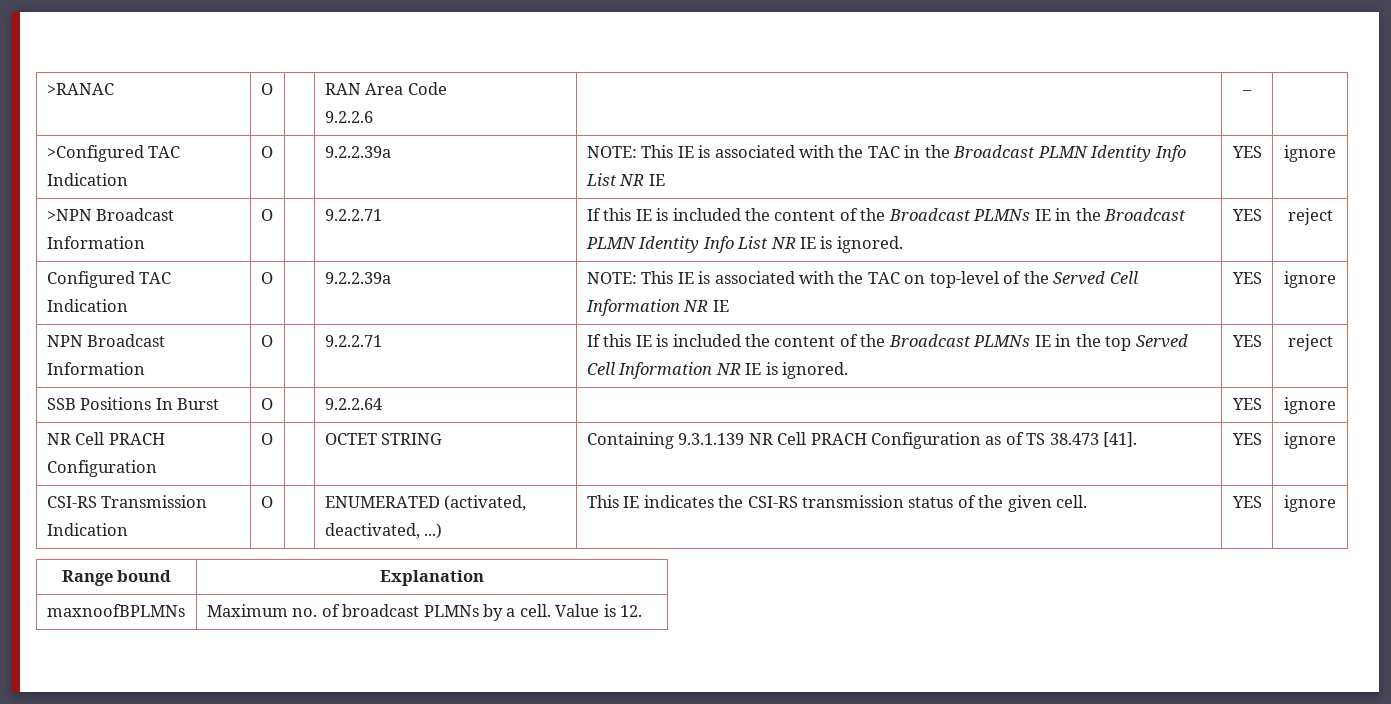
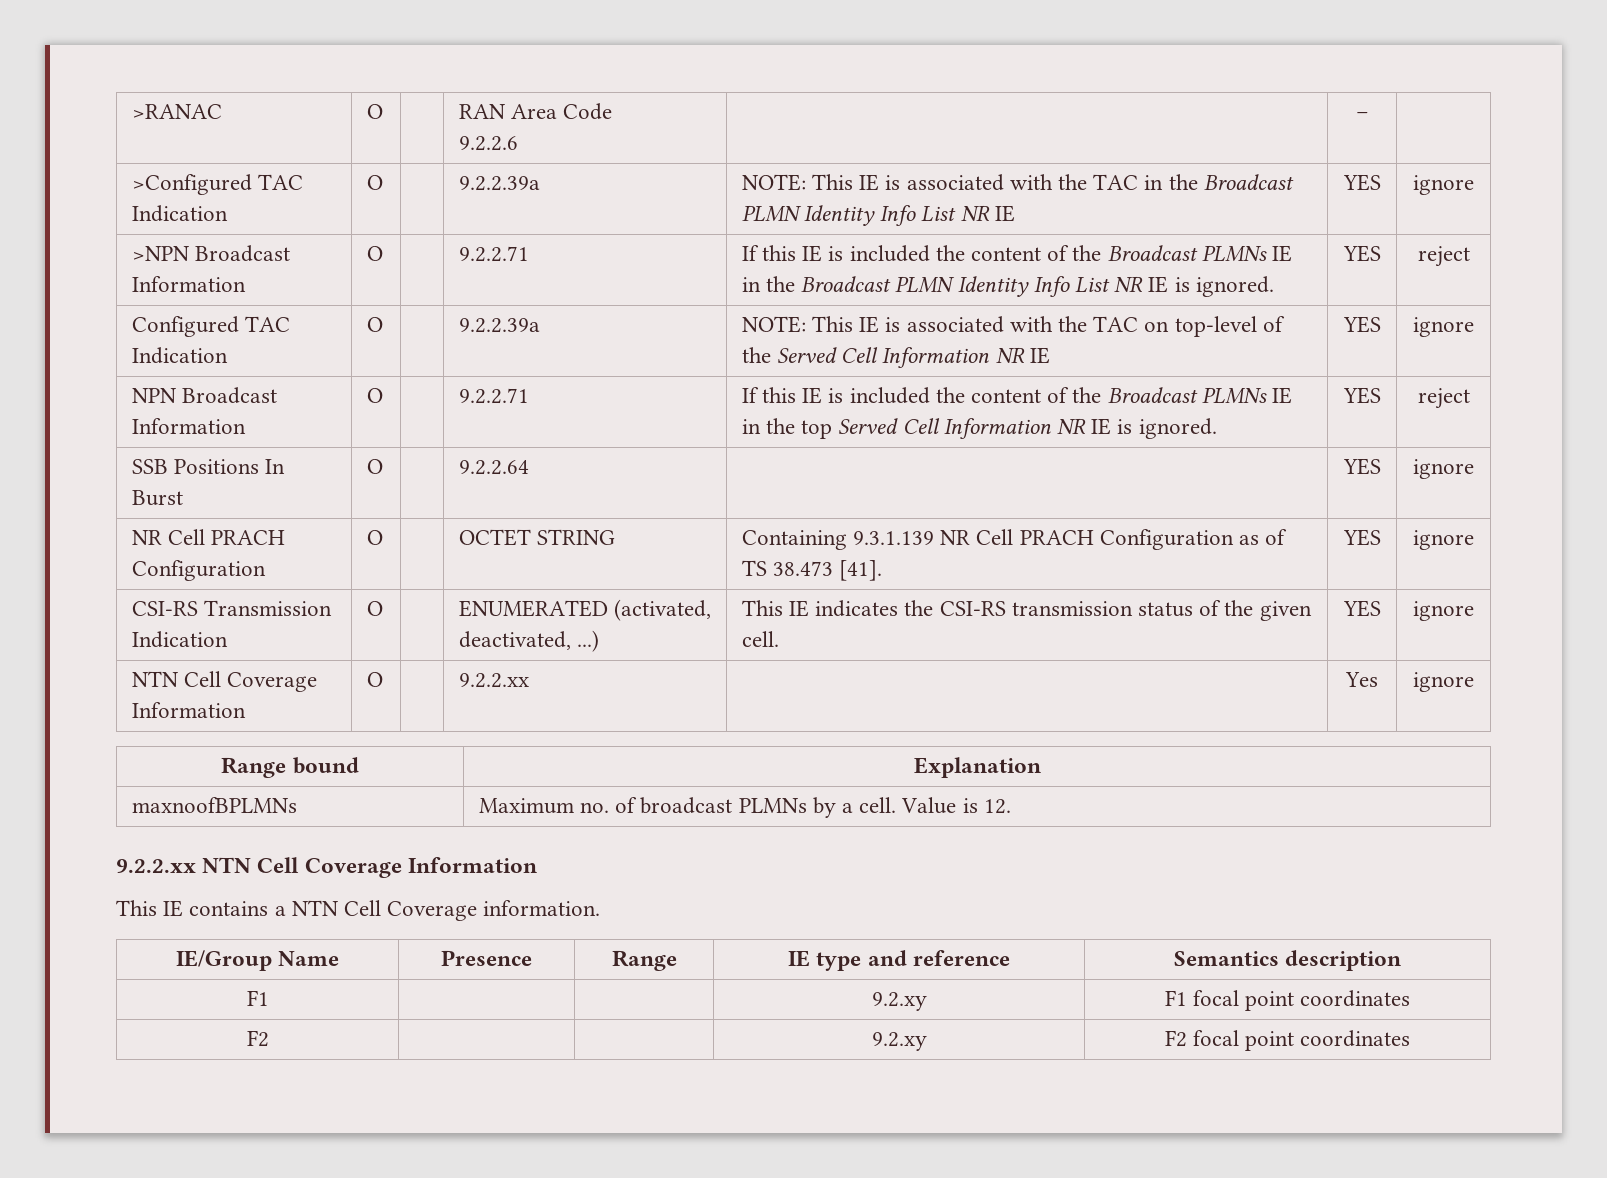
+ NTN Cell Coverage Information | O | | 9.2.2.xx | | Yes | ignore
+ 9.2.2.xx NTN Cell Coverage Information
+ This IE contains a NTN Cell Coverage information.
+ IE/Group Name | Presence | Range | IE type and reference | Semantics description
+ F1 | | | 9.2.xy | F1 focal point coordinates
+ F2 | | | 9.2.xy | F2 focal point coordinates

